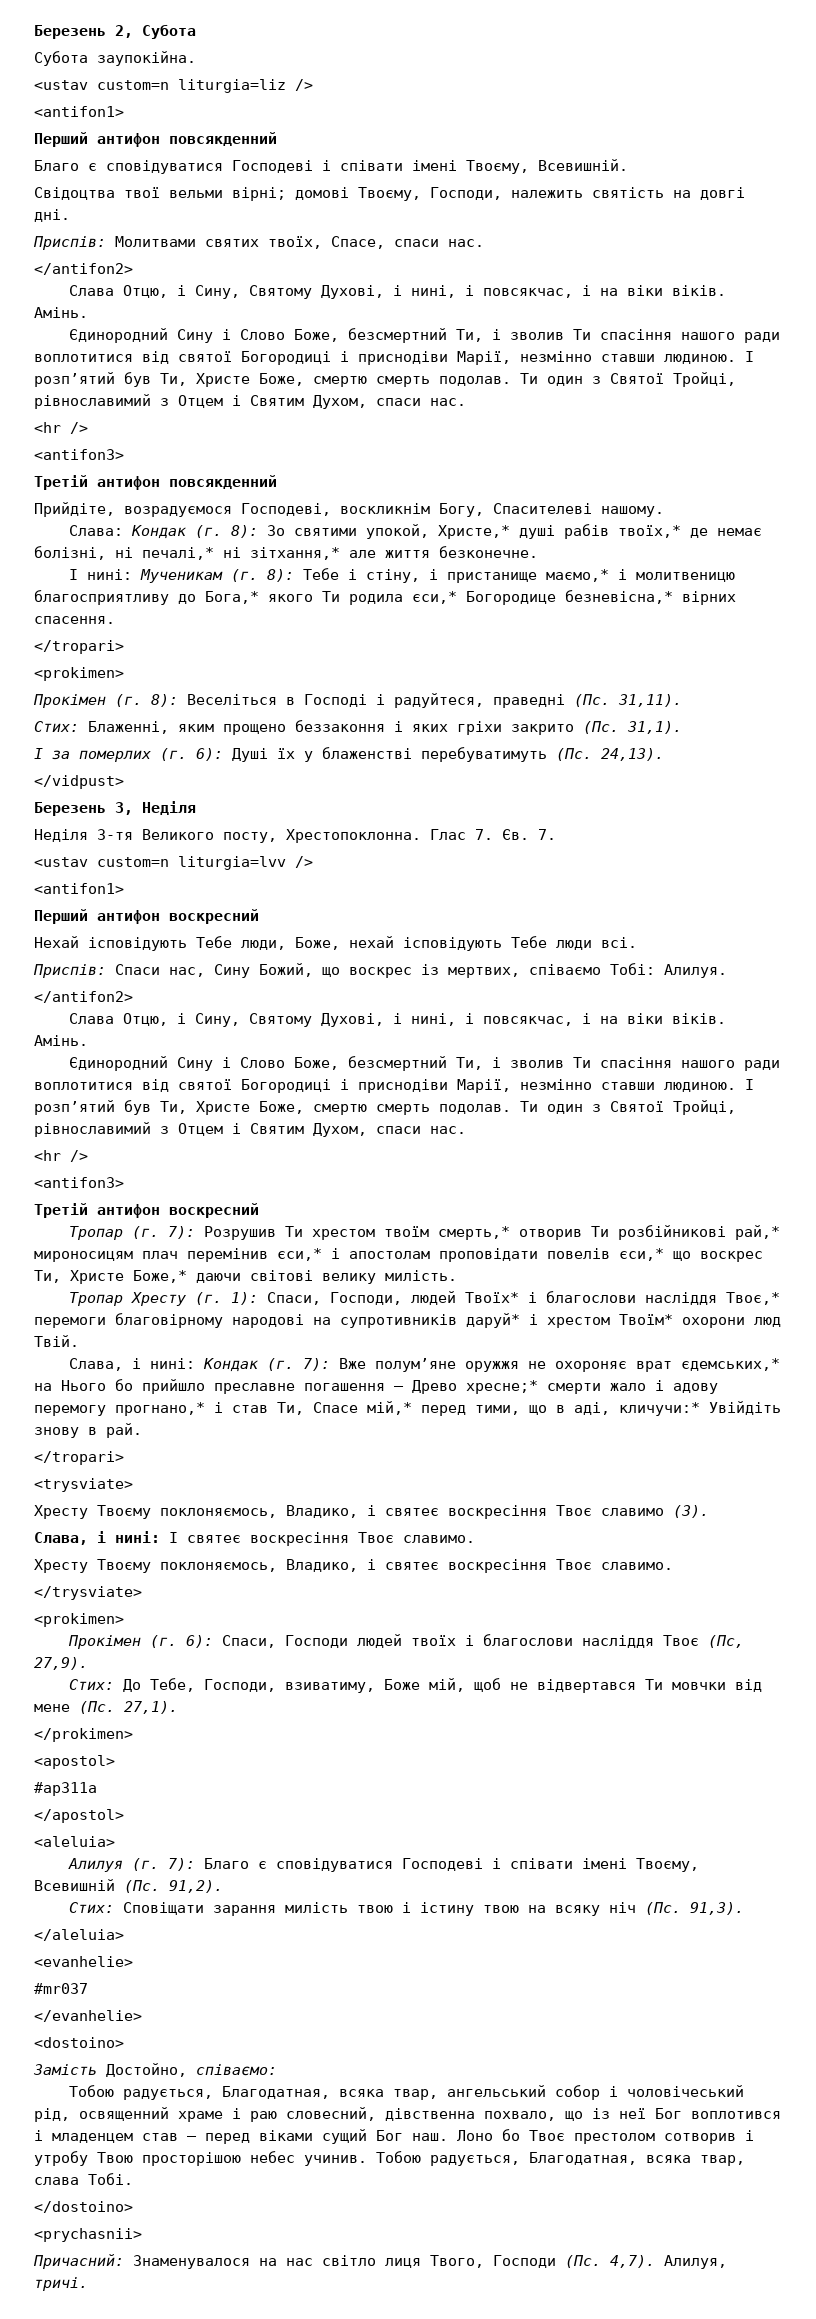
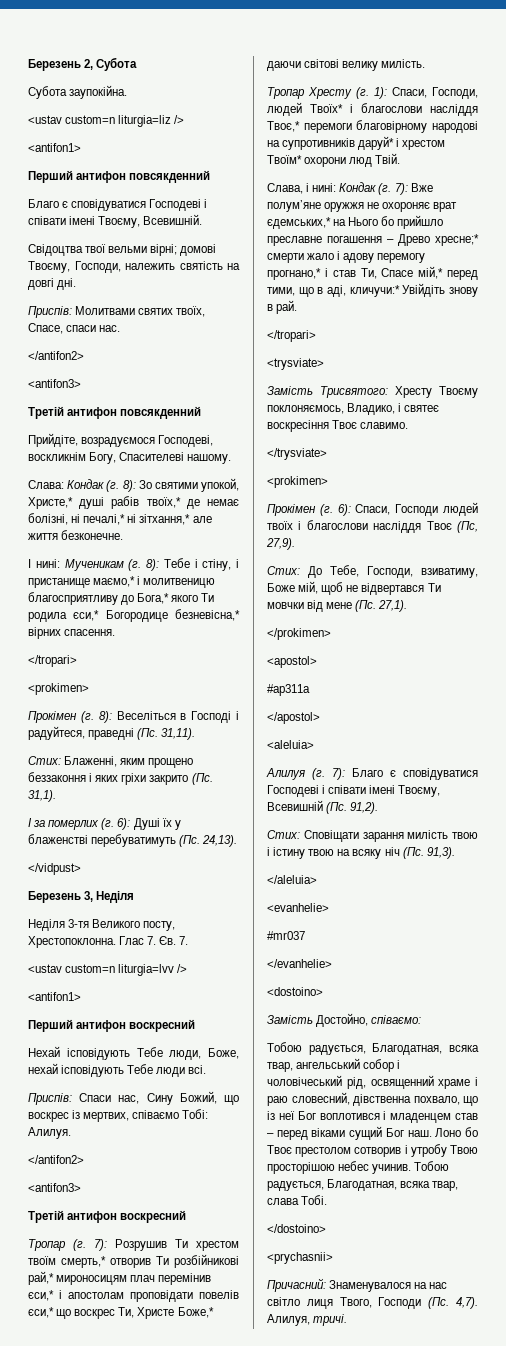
  Приспів: Молитвами святих твоїх, Спасе, спаси нас.
  </antifon2>
- Слава Отцю, і Сину, Святому Духові, і нині, і повсякчас, і на віки віків. Амінь.
- Єдинородний Сину і Слово Боже, безсмертний Ти, і зволив Ти спасіння нашого ради воплотитися від святої Богородиці і приснодіви Марії, незмінно ставши людиною. І розп’ятий був Ти, Христе Боже, смертю смерть подолав. Ти один з Святої Тройці, рівнославимий з Отцем і Святим Духом, спаси нас.
- <hr />
  Приспів: Спаси нас, Сину Божий, що воскрес із мертвих, співаємо Тобі: Алилуя.
  </antifon2>
- Слава Отцю, і Сину, Святому Духові, і нині, і повсякчас, і на віки віків. Амінь.
- Єдинородний Сину і Слово Боже, безсмертний Ти, і зволив Ти спасіння нашого ради воплотитися від святої Богородиці і приснодіви Марії, незмінно ставши людиною. І розп’ятий був Ти, Христе Боже, смертю смерть подолав. Ти один з Святої Тройці, рівнославимий з Отцем і Святим Духом, спаси нас.
- <hr />
- Хресту Твоєму поклоняємось, Владико, і святеє воскресіння Твоє славимо (3).
- Слава, і нині: І святеє воскресіння Твоє славимо.
- Хресту Твоєму поклоняємось, Владико, і святеє воскресіння Твоє славимо.
+ Замість Трисвятого: Хресту Твоєму поклоняємось, Владико, і святеє воскресіння Твоє славимо.

